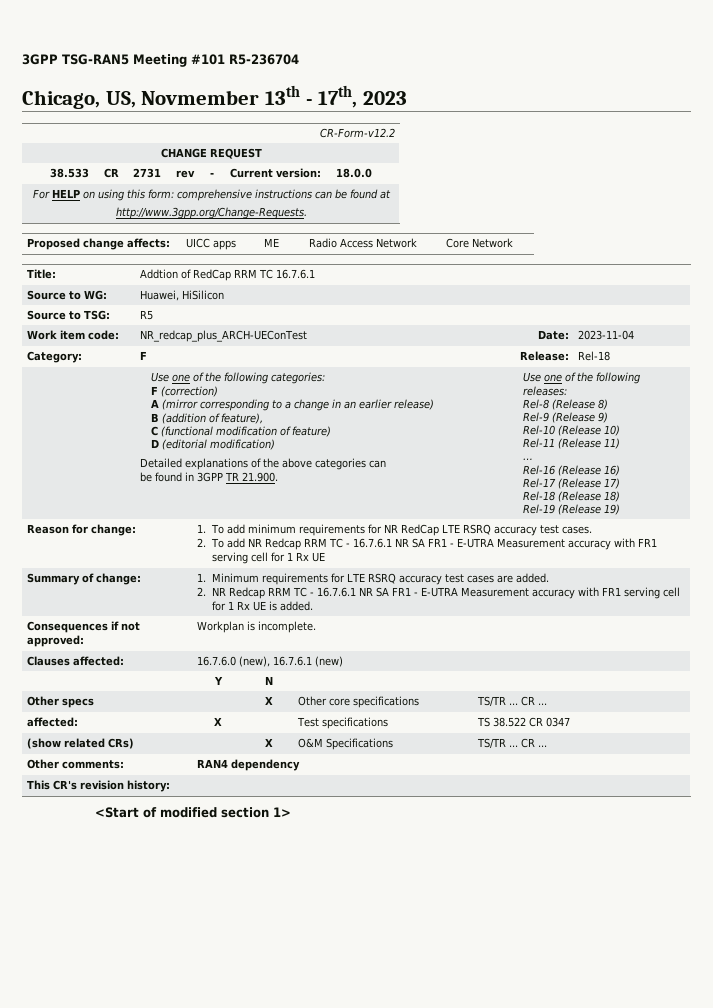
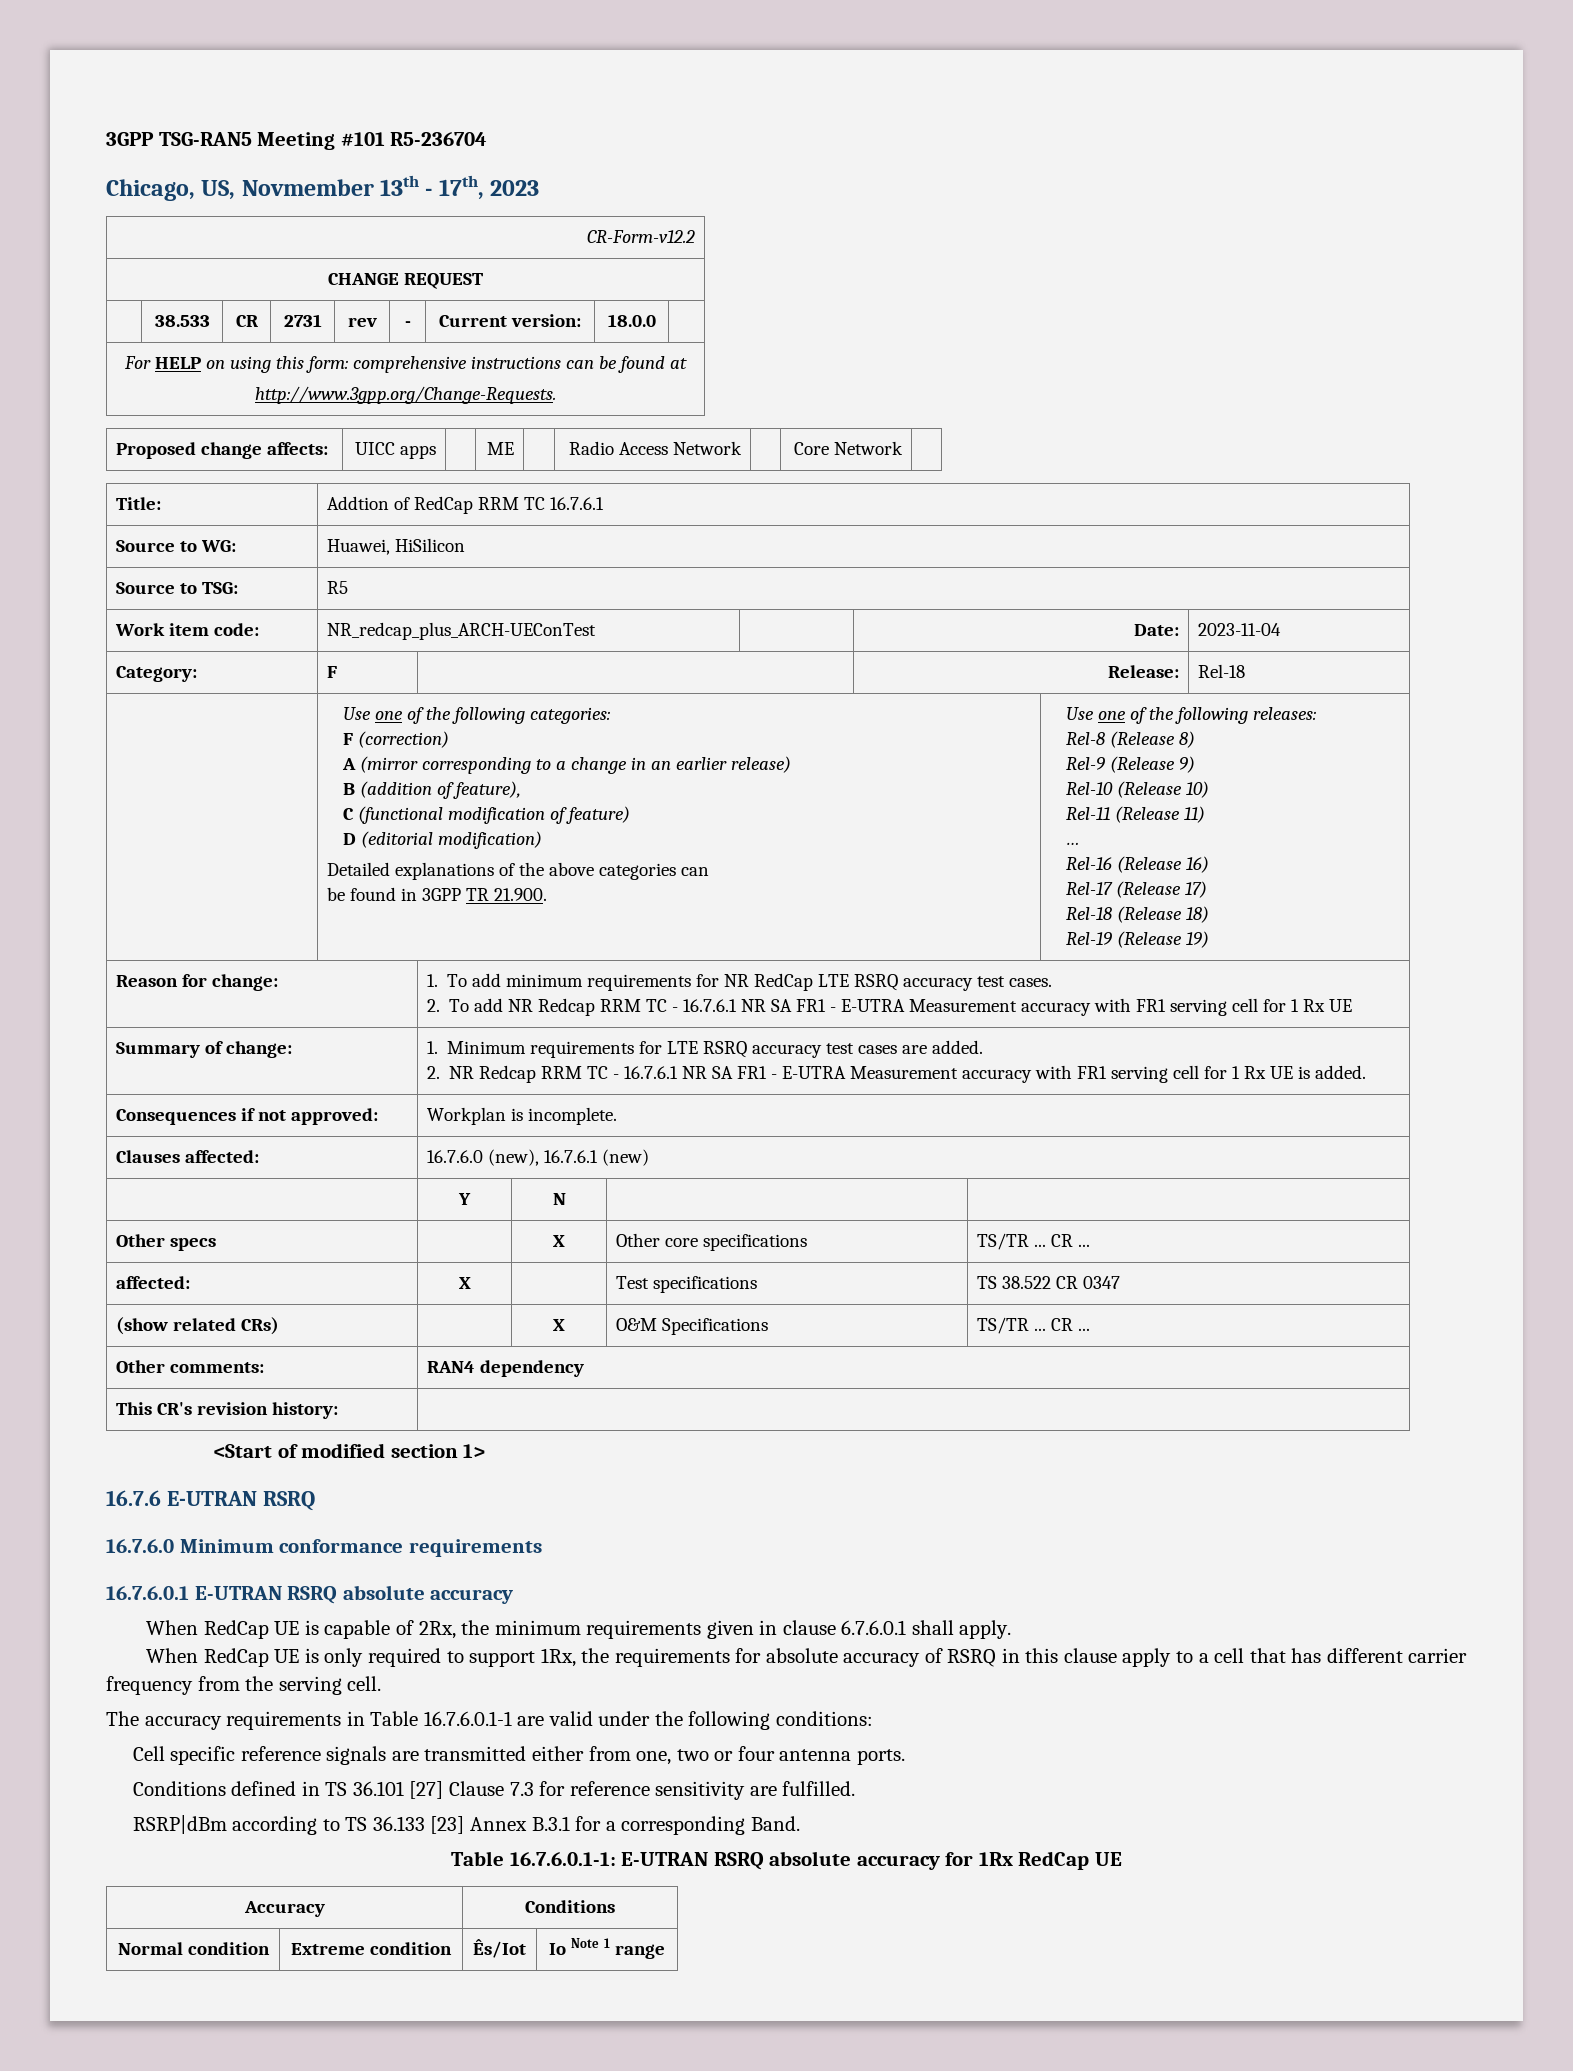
+ 16.7.6 E-UTRAN RSRQ
+ 16.7.6.0 Minimum conformance requirements
+ 16.7.6.0.1 E-UTRAN RSRQ absolute accuracy
+ When RedCap UE is capable of 2Rx, the minimum requirements given in clause 6.7.6.0.1 shall apply.
+ When RedCap UE is only required to support 1Rx, the requirements for absolute accuracy of RSRQ in this clause apply to a cell that has different carrier frequency from the serving cell.
+ The accuracy requirements in Table 16.7.6.0.1-1 are valid under the following conditions:
+ Cell specific reference signals are transmitted either from one, two or four antenna ports.
+ Conditions defined in TS 36.101 [27] Clause 7.3 for reference sensitivity are fulfilled.
+ RSRP|dBm according to TS 36.133 [23] Annex B.3.1 for a corresponding Band.
+ Table 16.7.6.0.1-1: E-UTRAN RSRQ absolute accuracy for 1Rx RedCap UE
+ Accuracy | Conditions
+ Normal condition | Extreme condition | Ês/Iot | Io Note 1 range

